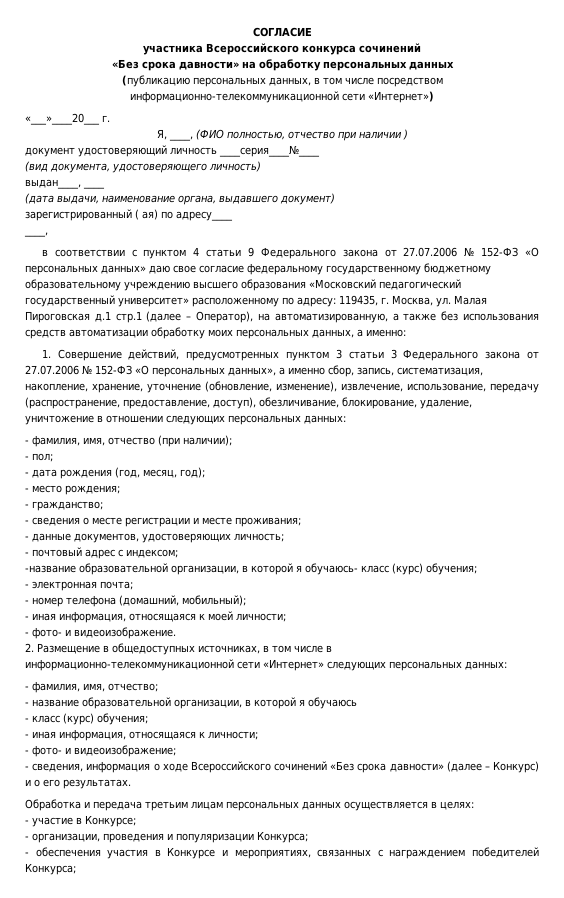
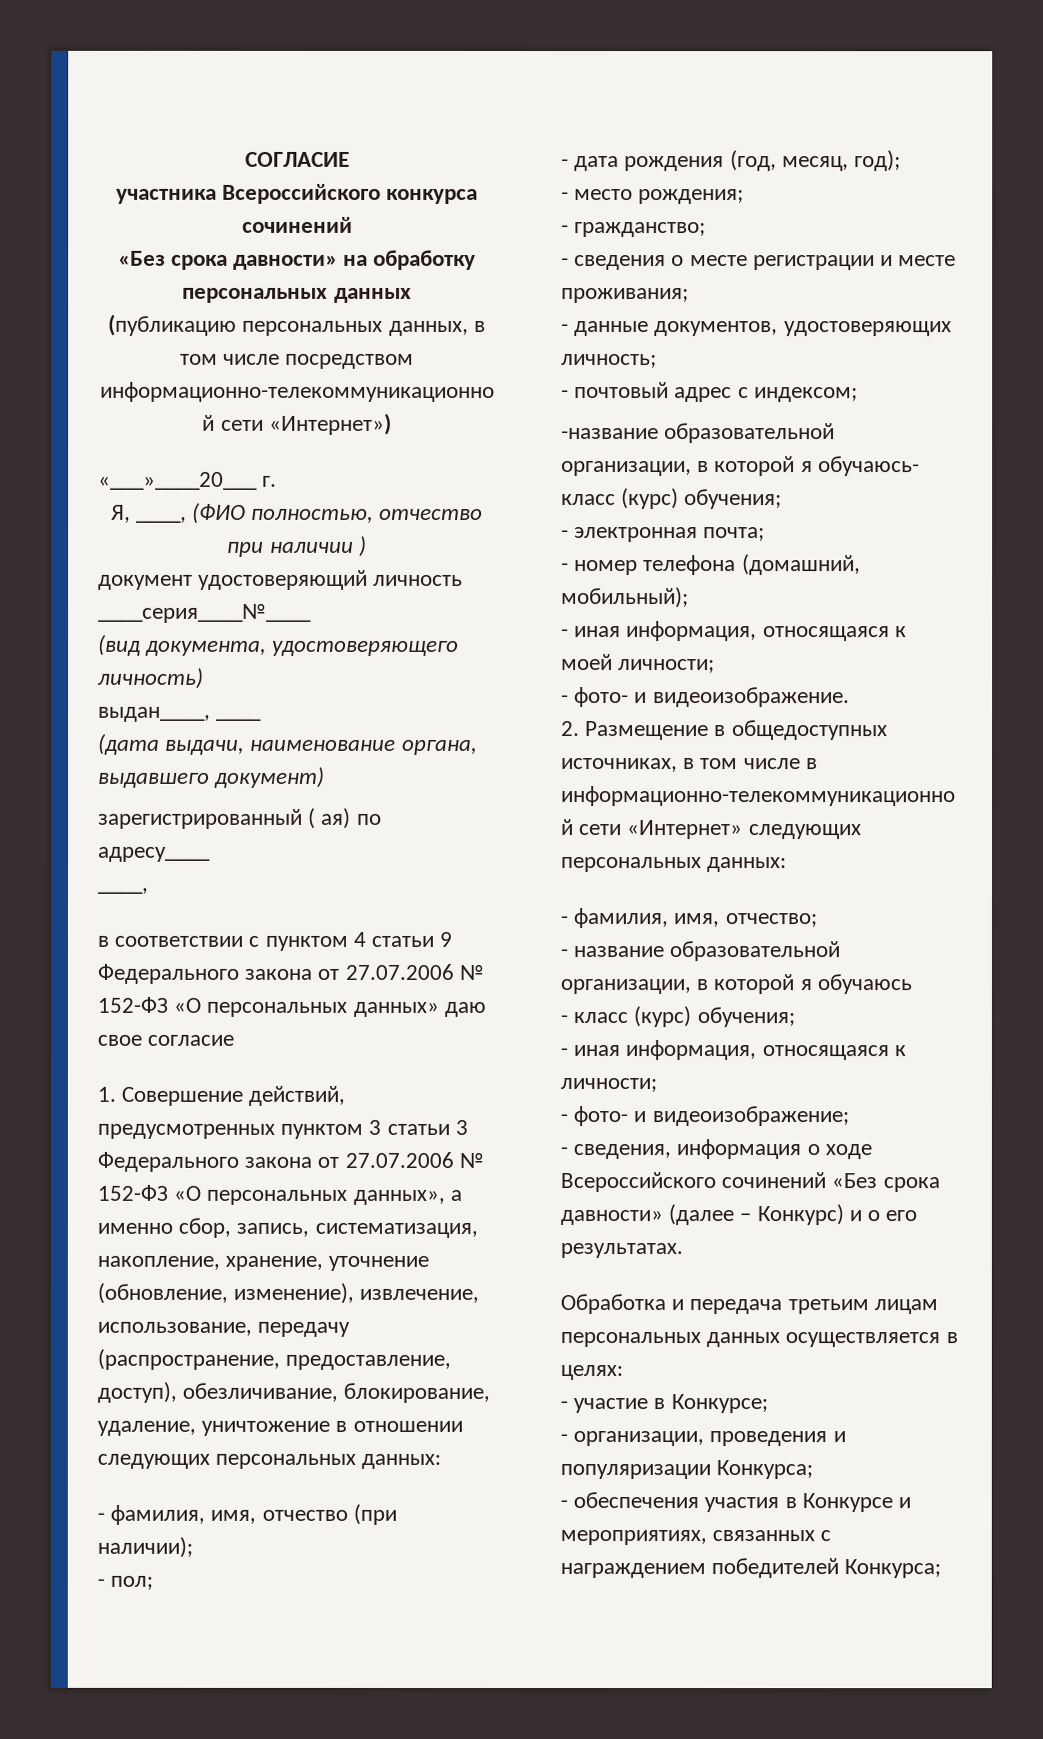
- в соответствии с пунктом 4 статьи 9 Федерального закона от 27.07.2006 № 152-ФЗ «О персональных данных» даю свое согласие федеральному государственному бюджетному образовательному учреждению высшего образования «Московский педагогический государственный университет» расположенному по адресу: 119435, г. Москва, ул. Малая Пироговская д.1 стр.1 (далее – Оператор), на автоматизированную, а также без использования средств автоматизации обработку моих персональных данных, а именно:
+ в соответствии с пунктом 4 статьи 9 Федерального закона от 27.07.2006 № 152-ФЗ «О персональных данных» даю свое согласие

